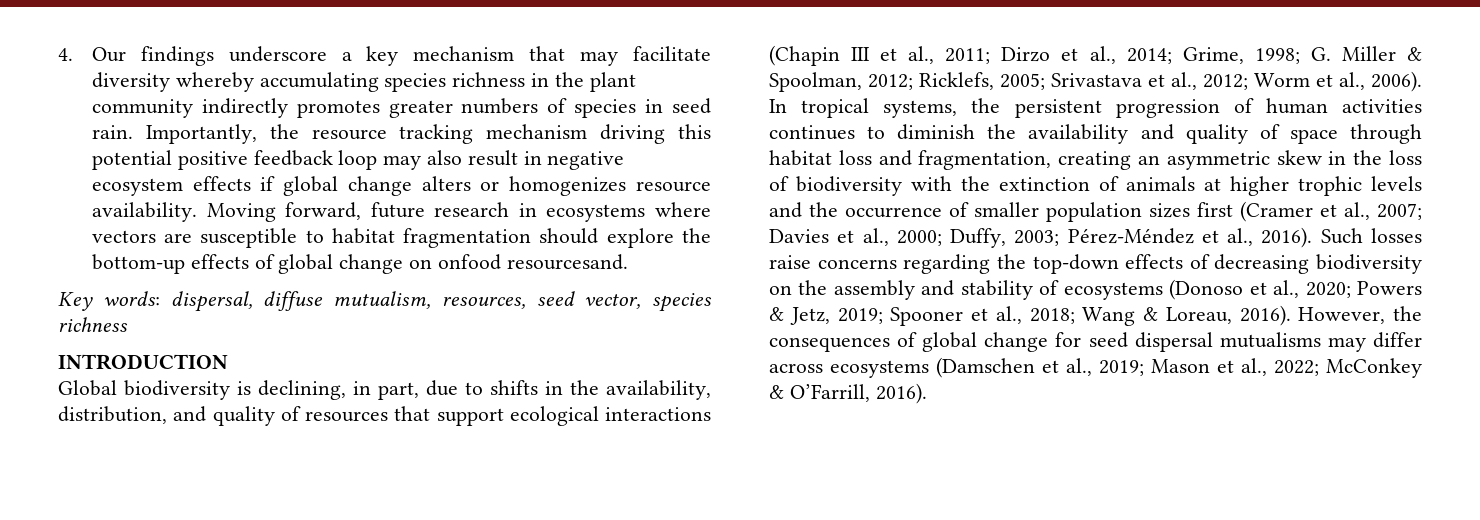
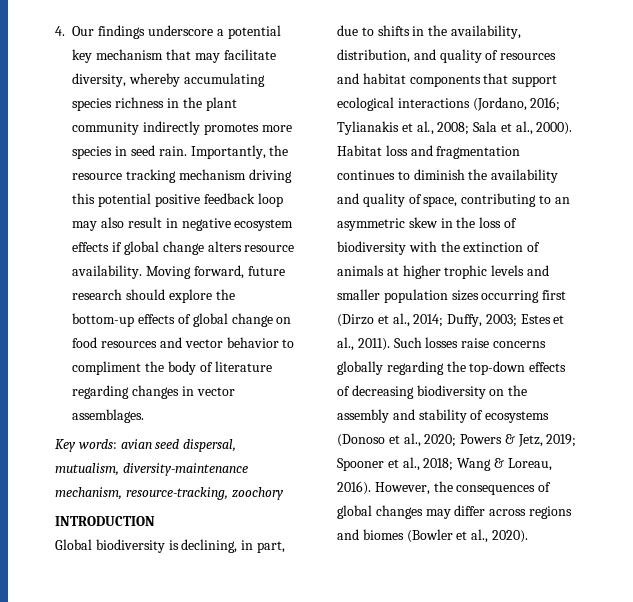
- 4. Our findings underscore a key mechanism that may facilitate diversity whereby accumulating species richness in the plant community indirectly promotes greater numbers of species in seed rain.
+ 4. Our findings underscore a potential key mechanism that may facilitate diversity, whereby accumulating species richness in the plant community indirectly promotes more species in seed rain.
- Importantly, the resource tracking mechanism driving this potential positive feedback loop may also result in negative ecosystem effects if global change alters or homogenizes resource availability.
+ Importantly, the resource tracking mechanism driving this potential positive feedback loop may also result in negative ecosystem effects if global change alters resource availability.
- Moving forward, future research in ecosystems where vectors are susceptible to habitat fragmentation should explore the bottom-up effects of global change on onfood resourcesand.
- Key words: dispersal, diffuse mutualism, resources, seed vector, species richness
+ Moving forward, future research should explore the bottom-up effects of global change on food resources and vector behavior to compliment the body of literature regarding changes in vector assemblages.
+ Key words: avian seed dispersal, mutualism, diversity-maintenance mechanism, resource-tracking, zoochory
- Global biodiversity is declining, in part, due to shifts in the availability, distribution, and quality of resources that support ecological interactions (Chapin III et al., 2011; Dirzo et al., 2014; Grime, 1998; G. Miller & Spoolman, 2012; Ricklefs, 2005; Srivastava et al., 2012; Worm et al., 2006). In tropical systems, the persistent progression of human activities continues to diminish the availability and quality of space through habitat loss and fragmentation, creating an asymmetric skew in the loss of biodiversity with the extinction of animals at higher trophic levels and the occurrence of smaller population sizes first (Cramer et al., 2007; Davies et al., 2000; Duffy, 2003; Pérez-Méndez et al., 2016).
+ Global biodiversity is declining, in part, due to shifts in the availability, distribution, and quality of resources and habitat components that support ecological interactions (Jordano, 2016; Tylianakis et al., 2008; Sala et al., 2000). Habitat loss and fragmentation continues to diminish the availability and quality of space, contributing to an asymmetric skew in the loss of biodiversity with the extinction of animals at higher trophic levels and smaller population sizes occurring first (Dirzo et al., 2014; Duffy, 2003; Estes et al., 2011).
- Such losses raise concerns regarding the top-down effects of decreasing biodiversity on the assembly and stability of ecosystems (Donoso et al., 2020; Powers & Jetz, 2019; Spooner et al., 2018; Wang & Loreau, 2016).
+ Such losses raise concerns globally regarding the top-down effects of decreasing biodiversity on the assembly and stability of ecosystems (Donoso et al., 2020; Powers & Jetz, 2019; Spooner et al., 2018; Wang & Loreau, 2016).
- However, the consequences of global change for seed dispersal mutualisms may differ across ecosystems (Damschen et al., 2019; Mason et al., 2022; McConkey & O’Farrill, 2016).
+ However, the consequences of global changes may differ across regions and biomes (Bowler et al., 2020).

